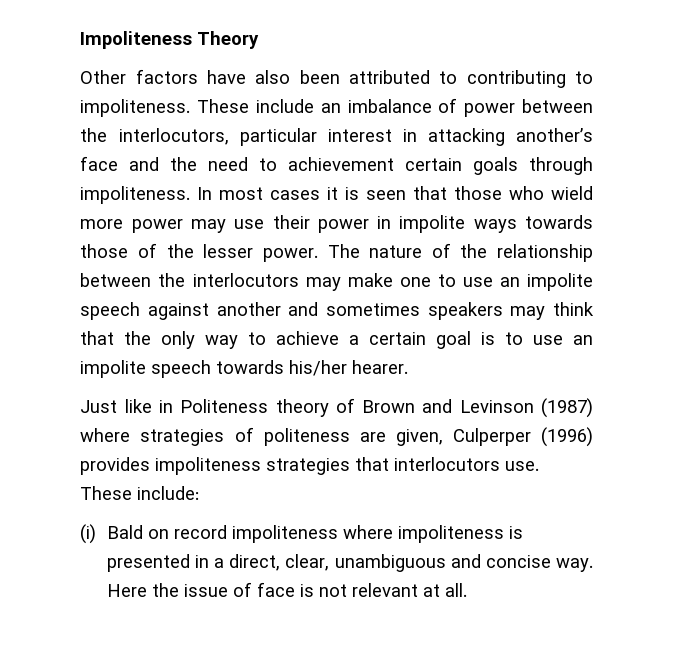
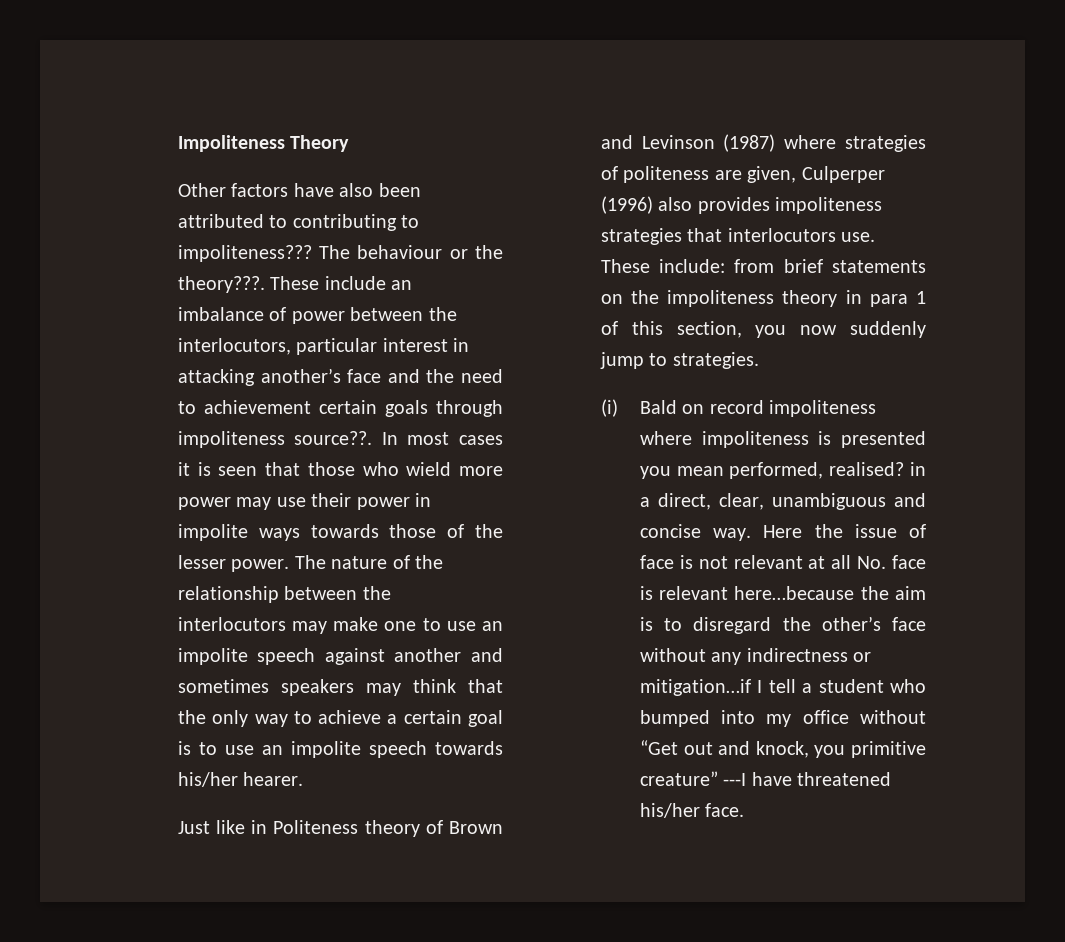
- Other factors have also been attributed to contributing to impoliteness.
+ Other factors have also been attributed to contributing to impoliteness??? The behaviour or the theory???.
- These include an imbalance of power between the interlocutors, particular interest in attacking another’s face and the need to achievement certain goals through impoliteness.
+ These include an imbalance of power between the interlocutors, particular interest in attacking another’s face and the need to achievement certain goals through impoliteness source??.
- Just like in Politeness theory of Brown and Levinson (1987) where strategies of politeness are given, Culperper (1996) provides impoliteness strategies that interlocutors use.
+ Just like in Politeness theory of Brown and Levinson (1987) where strategies of politeness are given, Culperper (1996) also provides impoliteness strategies that interlocutors use.
- These include:
+ These include: from brief statements on the impoliteness theory in para 1 of this section, you now suddenly jump to strategies.
- (i) Bald on record impoliteness where impoliteness is presented in a direct, clear, unambiguous and concise way.
+ (i) Bald on record impoliteness where impoliteness is presented you mean performed, realised? in a direct, clear, unambiguous and concise way.
- Here the issue of face is not relevant at all.
+ Here the issue of face is not relevant at all No. face is relevant here…because the aim is to disregard the other’s face without any indirectness or mitigation…if I tell a student who bumped into my office without “Get out and knock, you primitive creature” ---I have threatened his/her face.

